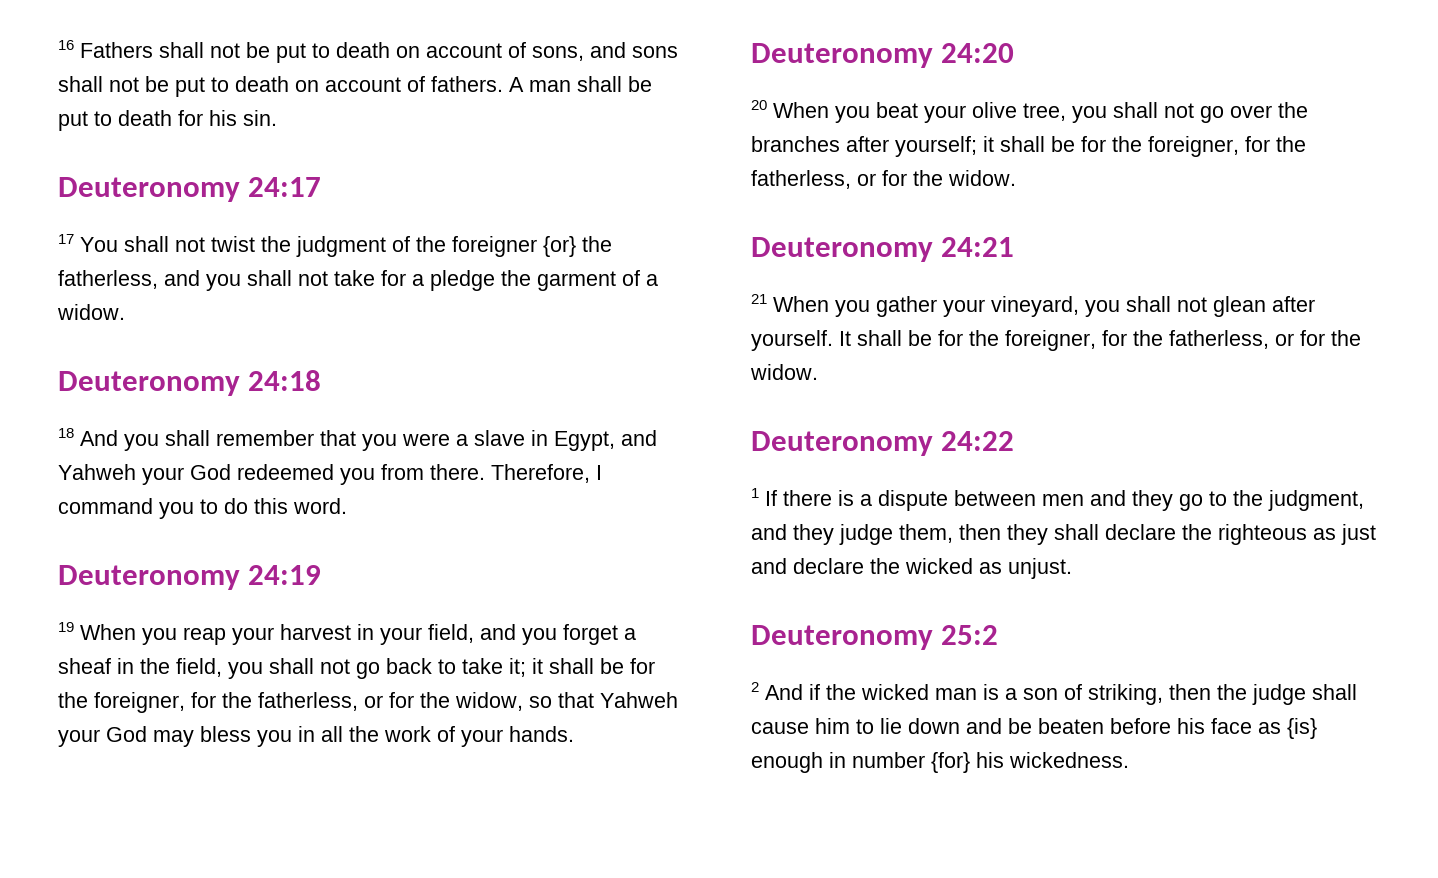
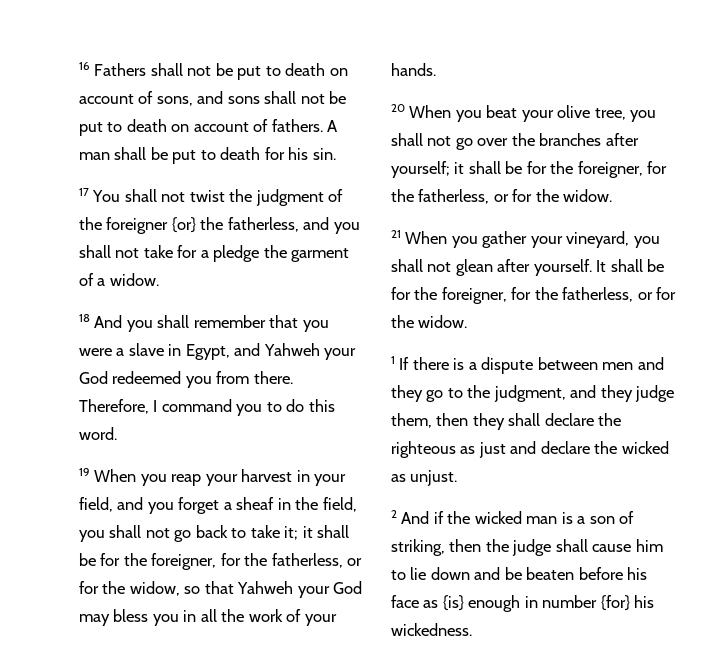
- Deuteronomy 24:17
- Deuteronomy 24:18
- Deuteronomy 24:19
- Deuteronomy 24:20
- Deuteronomy 24:21
- Deuteronomy 24:22
- Deuteronomy 25:2

